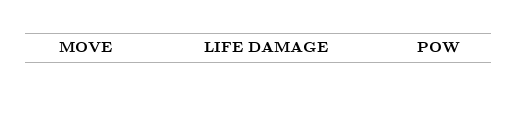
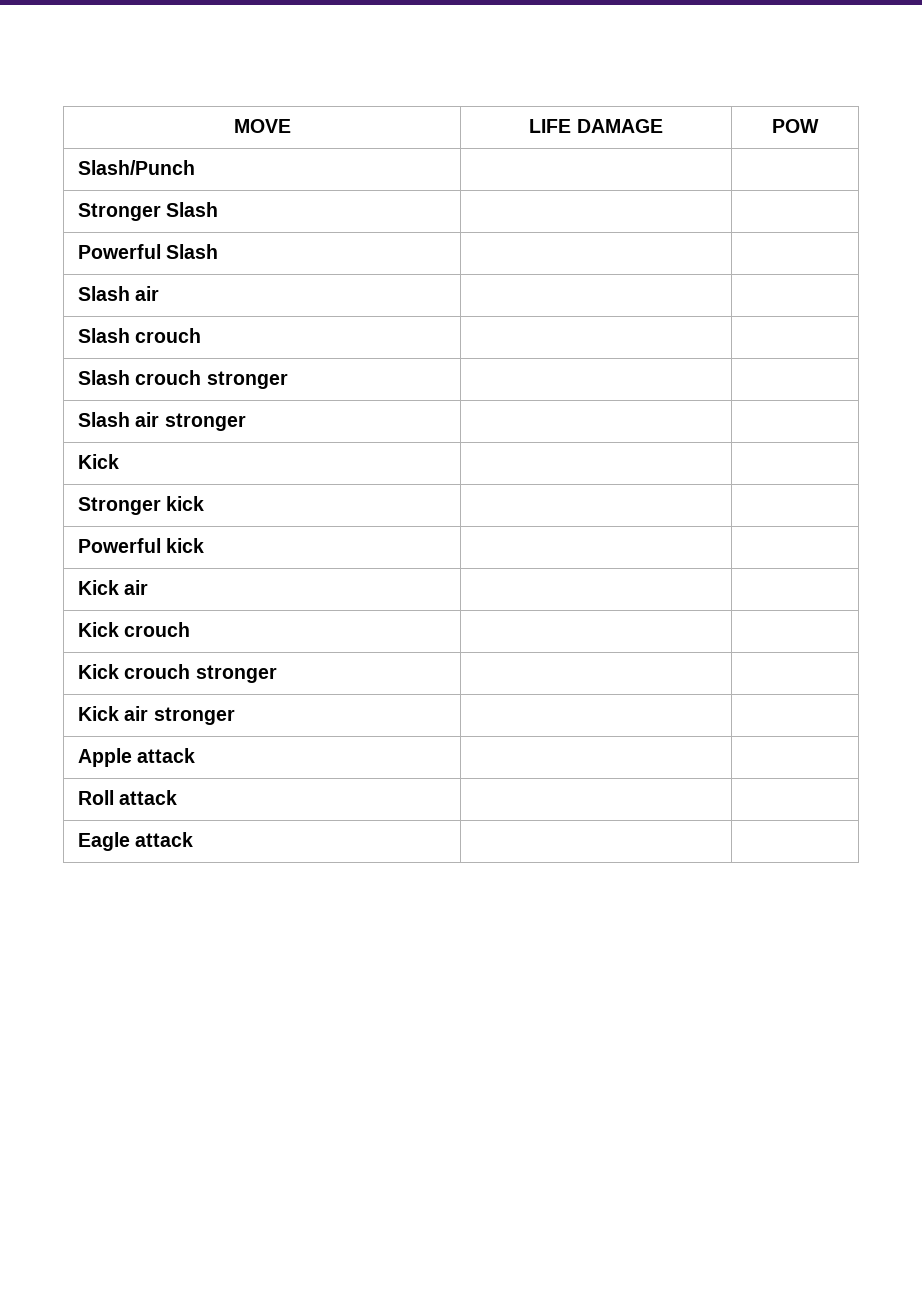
+ Slash/Punch | |
+ Stronger Slash | |
+ Powerful Slash | |
+ Slash air | |
+ Slash crouch | |
+ Slash crouch stronger | |
+ Slash air stronger | |
+ Kick | |
+ Stronger kick | |
+ Powerful kick | |
+ Kick air | |
+ Kick crouch | |
+ Kick crouch stronger | |
+ Kick air stronger | |
+ Apple attack | |
+ Roll attack | |
+ Eagle attack | |

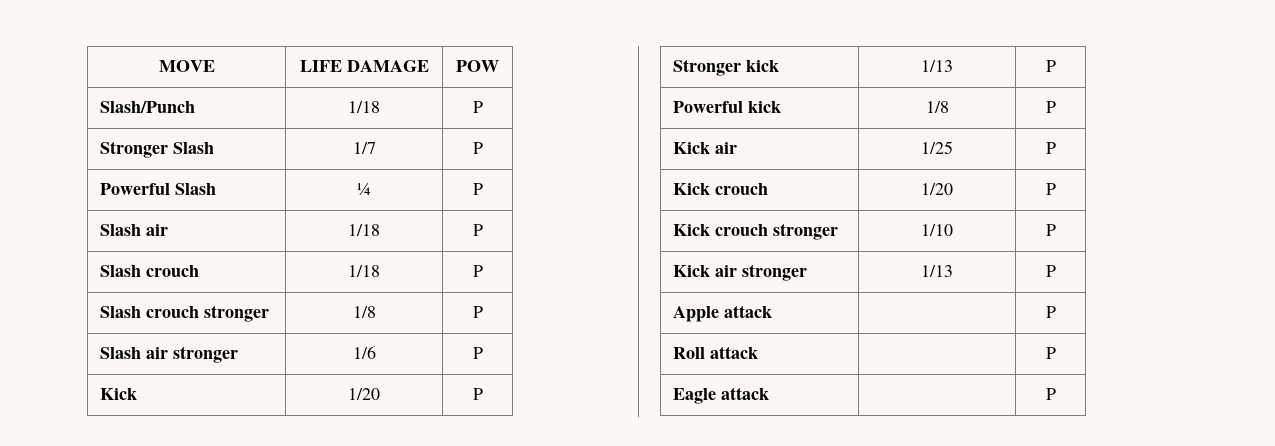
- Slash/Punch | |
+ Slash/Punch | 1/18 | P
- Stronger Slash | |
+ Stronger Slash | 1/7 | P
- Powerful Slash | |
+ Powerful Slash | ¼ | P
- Slash air | |
+ Slash air | 1/18 | P
- Slash crouch | |
+ Slash crouch | 1/18 | P
- Slash crouch stronger | |
+ Slash crouch stronger | 1/8 | P
- Slash air stronger | |
+ Slash air stronger | 1/6 | P
- Kick | |
+ Kick | 1/20 | P
- Stronger kick | |
+ Stronger kick | 1/13 | P
- Powerful kick | |
+ Powerful kick | 1/8 | P
- Kick air | |
+ Kick air | 1/25 | P
- Kick crouch | |
+ Kick crouch | 1/20 | P
- Kick crouch stronger | |
+ Kick crouch stronger | 1/10 | P
- Kick air stronger | |
+ Kick air stronger | 1/13 | P
- Apple attack | |
+ Apple attack | | P
- Roll attack | |
+ Roll attack | | P
- Eagle attack | |
+ Eagle attack | | P

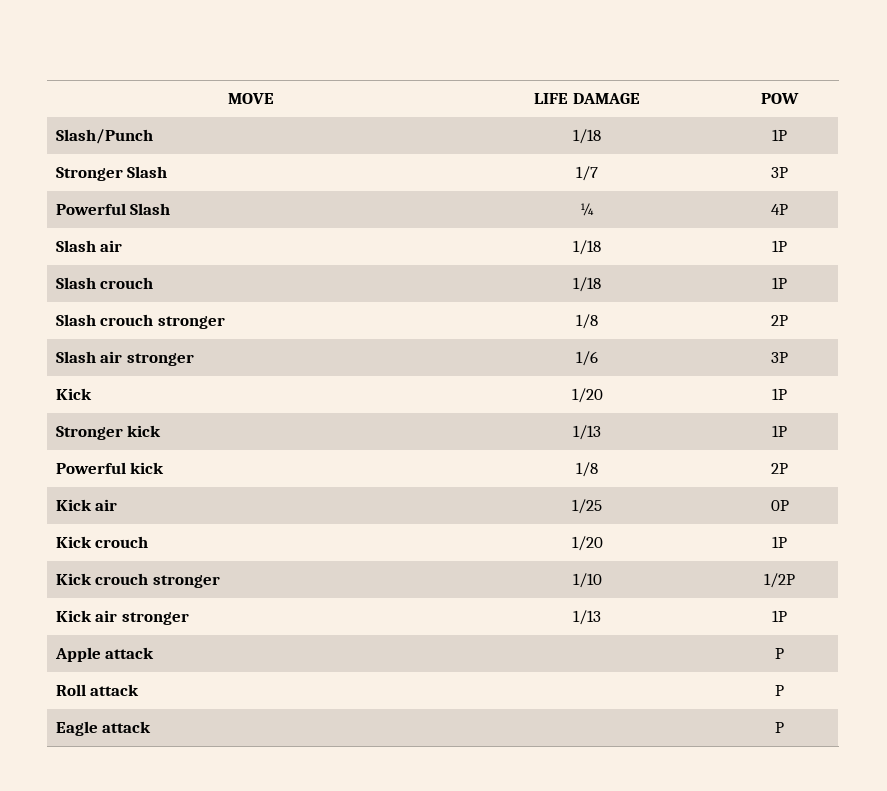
- Slash/Punch | 1/18 | P
+ Slash/Punch | 1/18 | 1P
- Stronger Slash | 1/7 | P
+ Stronger Slash | 1/7 | 3P
- Powerful Slash | ¼ | P
+ Powerful Slash | ¼ | 4P
- Slash air | 1/18 | P
+ Slash air | 1/18 | 1P
- Slash crouch | 1/18 | P
+ Slash crouch | 1/18 | 1P
- Slash crouch stronger | 1/8 | P
+ Slash crouch stronger | 1/8 | 2P
- Slash air stronger | 1/6 | P
+ Slash air stronger | 1/6 | 3P
- Kick | 1/20 | P
+ Kick | 1/20 | 1P
- Stronger kick | 1/13 | P
+ Stronger kick | 1/13 | 1P
- Powerful kick | 1/8 | P
+ Powerful kick | 1/8 | 2P
- Kick air | 1/25 | P
+ Kick air | 1/25 | 0P
- Kick crouch | 1/20 | P
+ Kick crouch | 1/20 | 1P
- Kick crouch stronger | 1/10 | P
+ Kick crouch stronger | 1/10 | 1/2P
- Kick air stronger | 1/13 | P
+ Kick air stronger | 1/13 | 1P

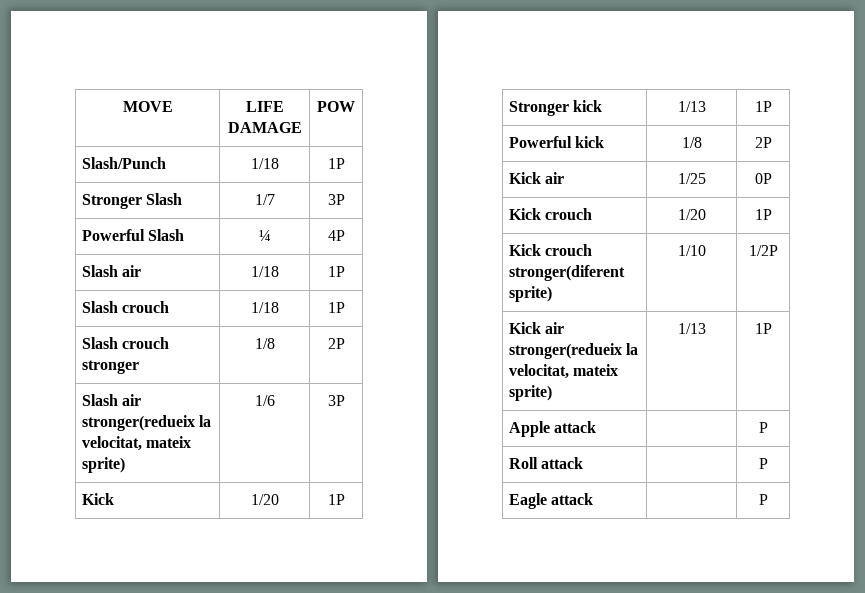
- Slash air stronger | 1/6 | 3P
+ Slash air stronger(redueix la velocitat, mateix sprite) | 1/6 | 3P
- Kick crouch stronger | 1/10 | 1/2P
+ Kick crouch stronger(diferent sprite) | 1/10 | 1/2P
- Kick air stronger | 1/13 | 1P
+ Kick air stronger(redueix la velocitat, mateix sprite) | 1/13 | 1P

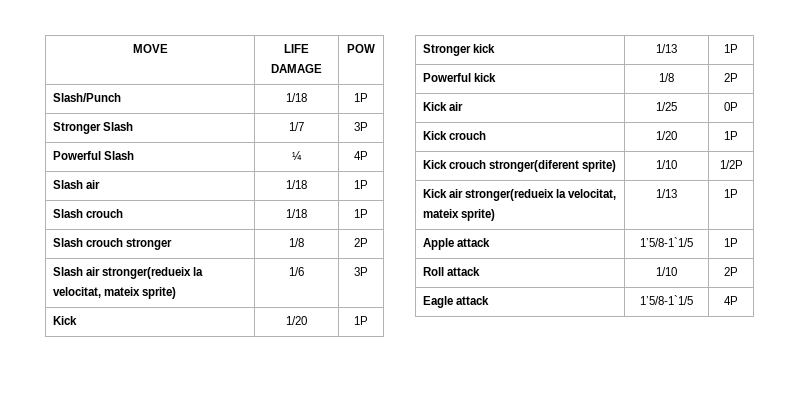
- Apple attack | | P
+ Apple attack | 1’5/8-1`1/5 | 1P
- Roll attack | | P
+ Roll attack | 1/10 | 2P
- Eagle attack | | P
+ Eagle attack | 1’5/8-1`1/5 | 4P

